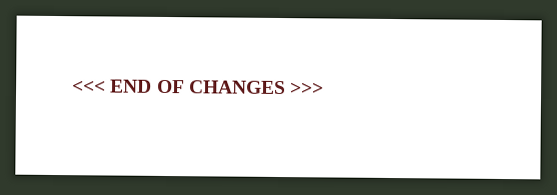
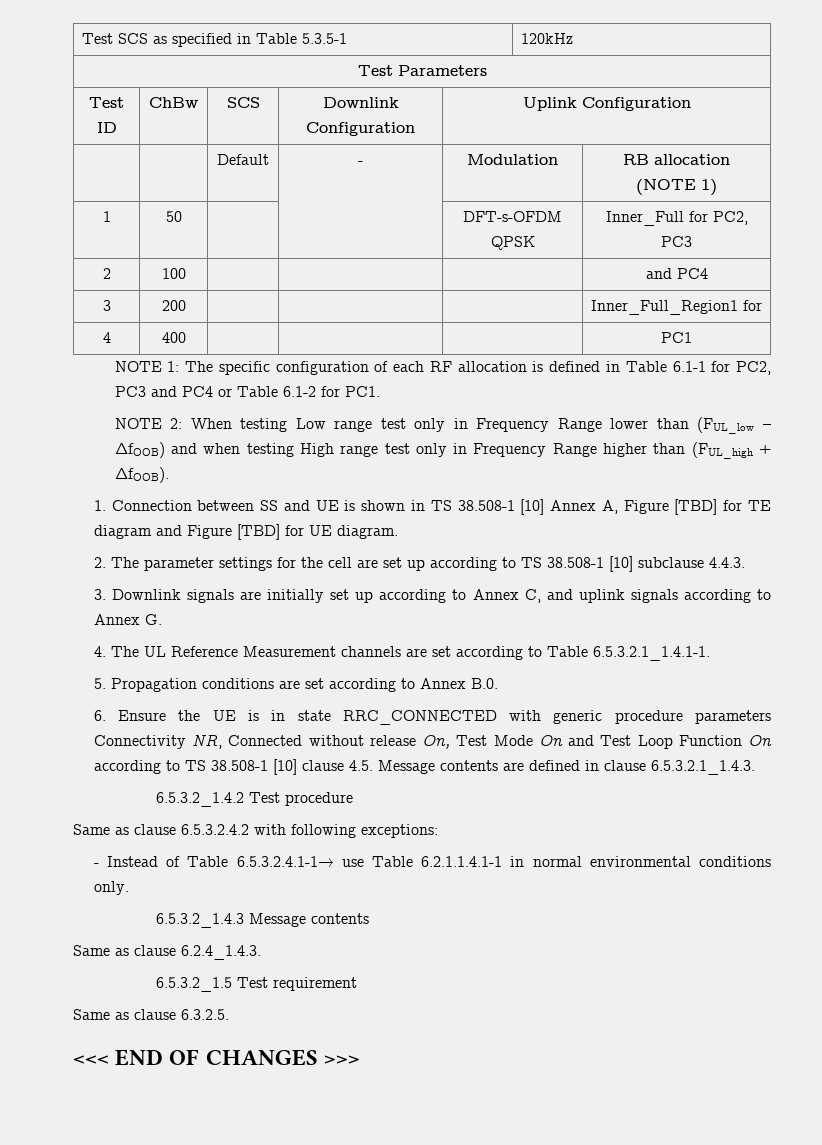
+ Test SCS as specified in Table 5.3.5-1 | 120kHz
+ Test Parameters
+ Test ID | ChBw | SCS | Downlink Configuration | Uplink Configuration
+ | | Default | - | Modulation | RB allocation (NOTE 1)
+ 1 | 50 | | | DFT-s-OFDM QPSK | Inner_Full for PC2, PC3
+ 2 | 100 | | | | and PC4
+ 3 | 200 | | | | Inner_Full_Region1 for
+ 4 | 400 | | | | PC1
+ NOTE 1: The specific configuration of each RF allocation is defined in Table 6.1-1 for PC2, PC3 and PC4 or Table 6.1-2 for PC1.
+ NOTE 2: When testing Low range test only in Frequency Range lower than (FUL_low – ΔfOOB) and when testing High range test only in Frequency Range higher than (FUL_high + ΔfOOB).
+ 1. Connection between SS and UE is shown in TS 38.508-1 [10] Annex A, Figure [TBD] for TE diagram and Figure [TBD] for UE diagram.
+ 2. The parameter settings for the cell are set up according to TS 38.508-1 [10] subclause 4.4.3.
+ 3. Downlink signals are initially set up according to Annex C, and uplink signals according to Annex G.
+ 4. The UL Reference Measurement channels are set according to Table 6.5.3.2.1_1.4.1-1.
+ 5. Propagation conditions are set according to Annex B.0.
+ 6. Ensure the UE is in state RRC_CONNECTED with generic procedure parameters Connectivity NR, Connected without release On, Test Mode On and Test Loop Function On according to TS 38.508-1 [10] clause 4.5. Message contents are defined in clause 6.5.3.2.1_1.4.3.
+ 6.5.3.2_1.4.2 Test procedure
+ Same as clause 6.5.3.2.4.2 with following exceptions:
+ - Instead of Table 6.5.3.2.4.1-1→ use Table 6.2.1.1.4.1-1 in normal environmental conditions only.
+ 6.5.3.2_1.4.3 Message contents
+ Same as clause 6.2.4_1.4.3.
+ 6.5.3.2_1.5 Test requirement
+ Same as clause 6.3.2.5.

